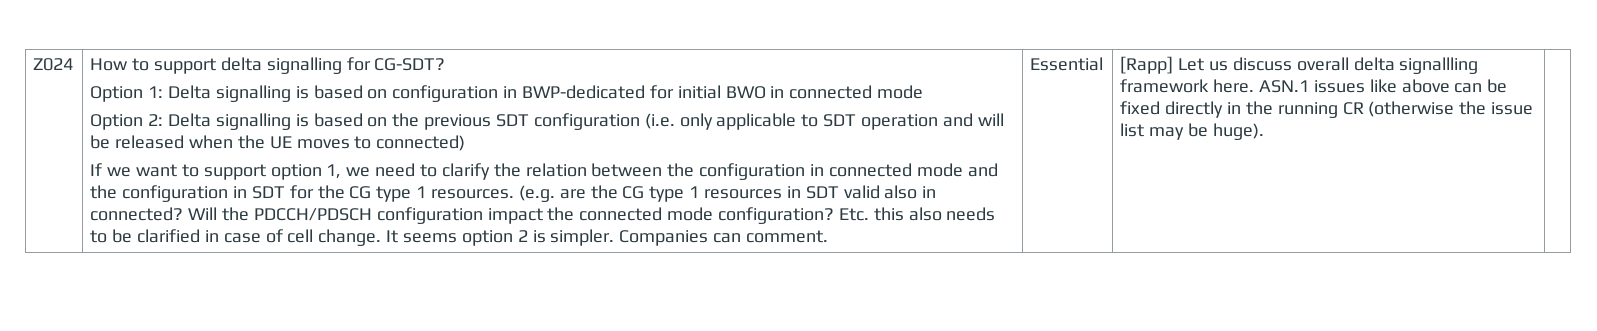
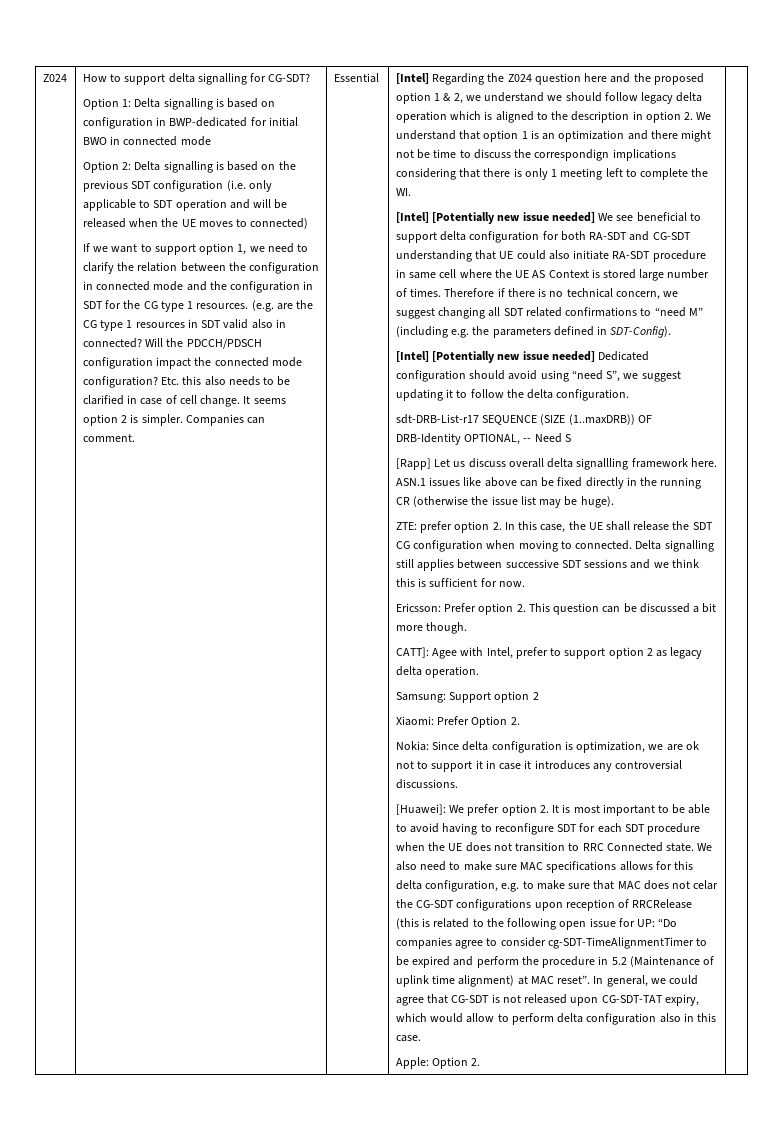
+ [Intel] Regarding the Z024 question here and the proposed option 1 & 2, we understand we should follow legacy delta operation which is aligned to the description in option 2. We understand that option 1 is an optimization and there might not be time to discuss the correspondign implications considering that there is only 1 meeting left to complete the WI.
+ [Intel] [Potentially new issue needed] We see beneficial to support delta configuration for both RA-SDT and CG-SDT understanding that UE could also initiate RA-SDT procedure in same cell where the UE AS Context is stored large number of times. Therefore if there is no technical concern, we suggest changing all SDT related confirmations to “need M” (including e.g. the parameters defined in SDT-Config).
+ [Intel] [Potentially new issue needed] Dedicated configuration should avoid using “need S”, we suggest updating it to follow the delta configuration.
+ sdt-DRB-List-r17 SEQUENCE (SIZE (1..maxDRB)) OF DRB-Identity OPTIONAL, -- Need S
+ ZTE: prefer option 2. In this case, the UE shall release the SDT CG configuration when moving to connected. Delta signalling still applies between successive SDT sessions and we think this is sufficient for now.
+ Ericsson: Prefer option 2. This question can be discussed a bit more though.
+ CATT]: Agee with Intel, prefer to support option 2 as legacy delta operation.
+ Samsung: Support option 2
+ Xiaomi: Prefer Option 2.
+ Nokia: Since delta configuration is optimization, we are ok not to support it in case it introduces any controversial discussions.
+ [Huawei]: We prefer option 2. It is most important to be able to avoid having to reconfigure SDT for each SDT procedure when the UE does not transition to RRC Connected state. We also need to make sure MAC specifications allows for this delta configuration, e.g. to make sure that MAC does not celar the CG-SDT configurations upon reception of RRCRelease (this is related to the following open issue for UP: “Do companies agree to consider cg-SDT-TimeAlignmentTimer to be expired and perform the procedure in 5.2 (Maintenance of uplink time alignment) at MAC reset”. In general, we could agree that CG-SDT is not released upon CG-SDT-TAT expiry, which would allow to perform delta configuration also in this case.
+ Apple: Option 2.

